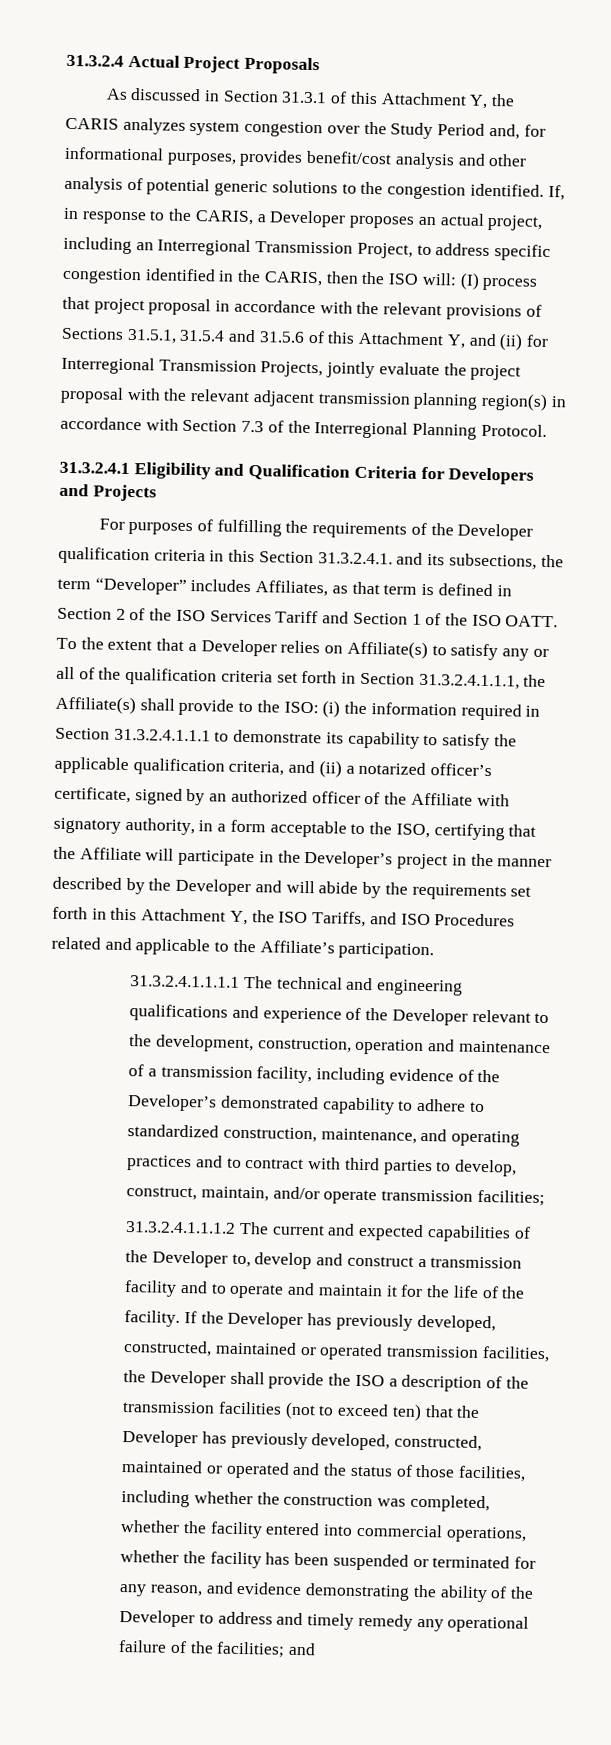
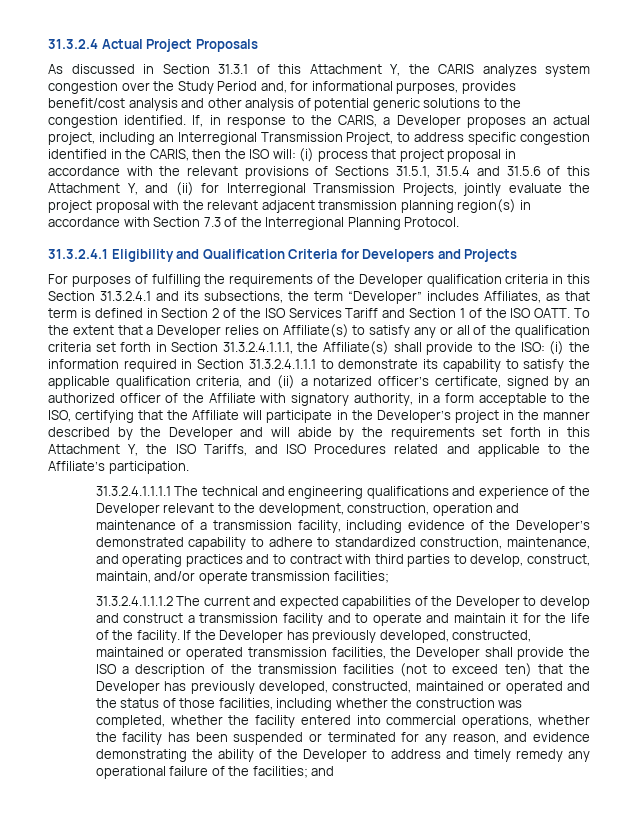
- (I) process that project proposal in accordance with the relevant provisions of Sections 31.5.1, 31.5.4 and 31.5.6 of this Attachment Y, and (ii) for Interregional Transmission Projects, jointly evaluate the project proposal with the relevant adjacent transmission planning region(s) in accordance with Section 7.3 of the Interregional Planning Protocol.
+ (i) process that project proposal in accordance with the relevant provisions of Sections 31.5.1, 31.5.4 and 31.5.6 of this Attachment Y, and (ii) for Interregional Transmission Projects, jointly evaluate the project proposal with the relevant adjacent transmission planning region(s) in accordance with Section 7.3 of the Interregional Planning Protocol.
- For purposes of fulfilling the requirements of the Developer qualification criteria in this Section 31.3.2.4.1. and its subsections, the term “Developer” includes Affiliates, as that term is defined in Section 2 of the ISO Services Tariff and Section 1 of the ISO OATT.
+ For purposes of fulfilling the requirements of the Developer qualification criteria in this Section 31.3.2.4.1 and its subsections, the term “Developer” includes Affiliates, as that term is defined in Section 2 of the ISO Services Tariff and Section 1 of the ISO OATT.
- 31.3.2.4.1.1.1.2 The current and expected capabilities of the Developer to, develop and construct a transmission facility and to operate and maintain it for the life of the facility.
+ 31.3.2.4.1.1.1.2 The current and expected capabilities of the Developer to develop and construct a transmission facility and to operate and maintain it for the life of the facility.

